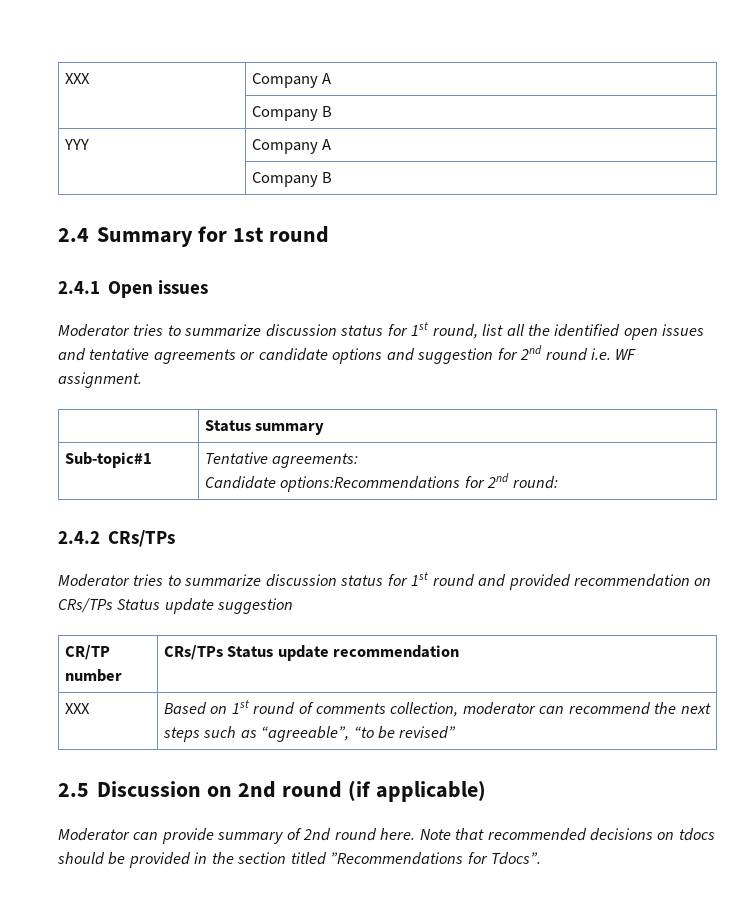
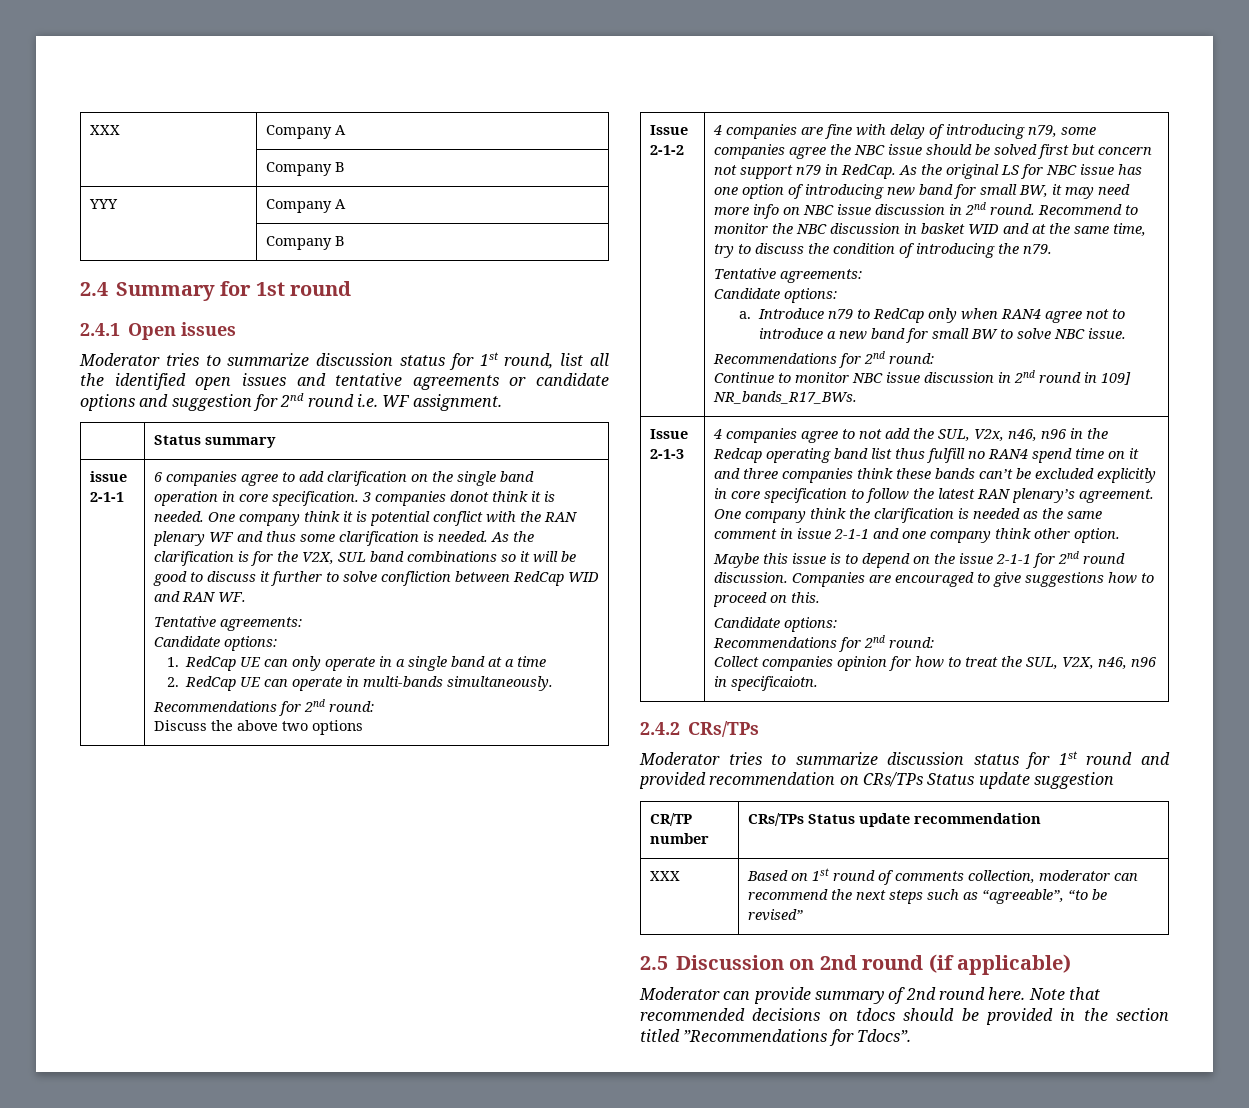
- Sub-topic#1 | Tentative agreements:
- Candidate options:Recommendations for 2nd round:
+ issue 2-1-1 | 6 companies agree to add clarification on the single band operation in core specification. 3 companies donot think it is needed. One company think it is potential conflict with the RAN plenary WF and thus some clarification is needed. As the clarification is for the V2X, SUL band combinations so it will be good to discuss it further to solve confliction between RedCap WID and RAN WF.
+ Tentative agreements:
+ Candidate options:
+ 1. RedCap UE can only operate in a single band at a time
+ 2. RedCap UE can operate in multi-bands simultaneously.
+ Recommendations for 2nd round:
+ Discuss the above two options
+ Issue 2-1-2 | 4 companies are fine with delay of introducing n79, some companies agree the NBC issue should be solved first but concern not support n79 in RedCap. As the original LS for NBC issue has one option of introducing new band for small BW, it may need more info on NBC issue discussion in 2nd round. Recommend to monitor the NBC discussion in basket WID and at the same time, try to discuss the condition of introducing the n79.
+ Tentative agreements:
+ Candidate options:
+ a. Introduce n79 to RedCap only when RAN4 agree not to introduce a new band for small BW to solve NBC issue.
+ Recommendations for 2nd round:
+ Continue to monitor NBC issue discussion in 2nd round in 109] NR_bands_R17_BWs.
+ Issue 2-1-3 | 4 companies agree to not add the SUL, V2x, n46, n96 in the Redcap operating band list thus fulfill no RAN4 spend time on it and three companies think these bands can’t be excluded explicitly in core specification to follow the latest RAN plenary’s agreement. One company think the clarification is needed as the same comment in issue 2-1-1 and one company think other option.
+ Maybe this issue is to depend on the issue 2-1-1 for 2nd round discussion. Companies are encouraged to give suggestions how to proceed on this.
+ Candidate options:
+ Recommendations for 2nd round:
+ Collect companies opinion for how to treat the SUL, V2X, n46, n96 in specificaiotn.

